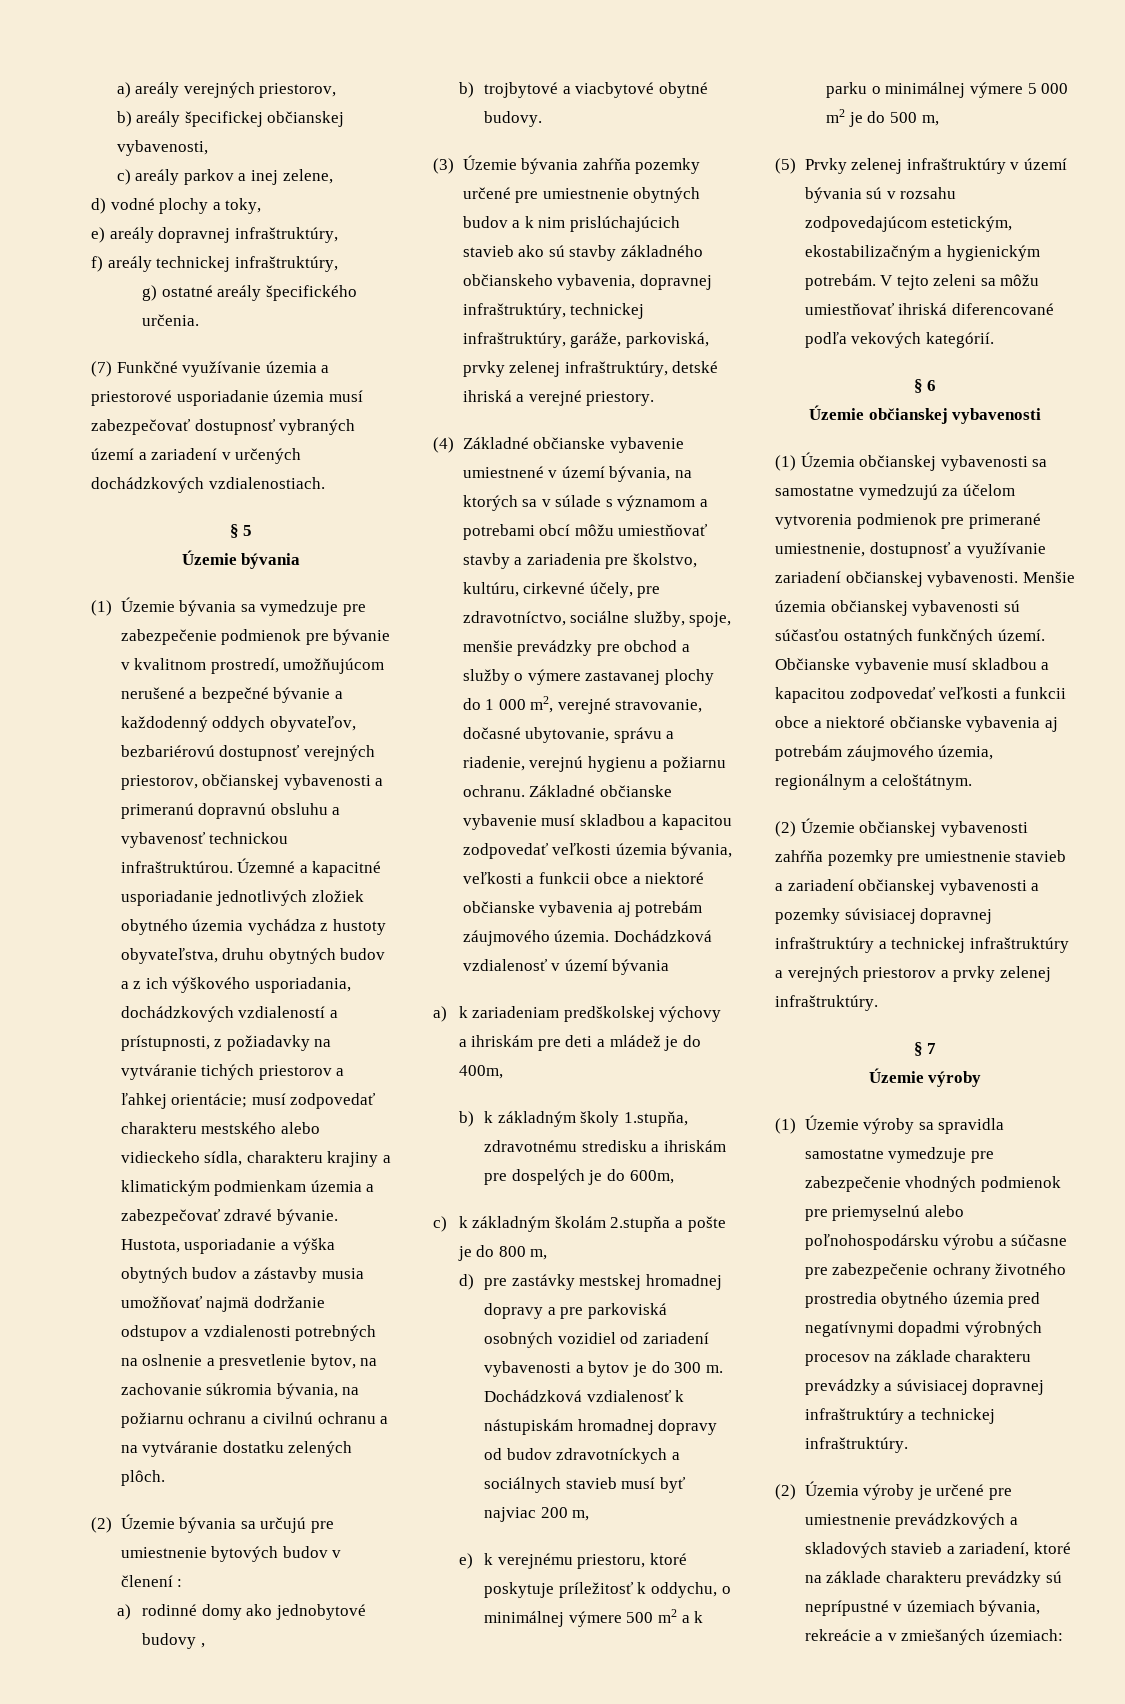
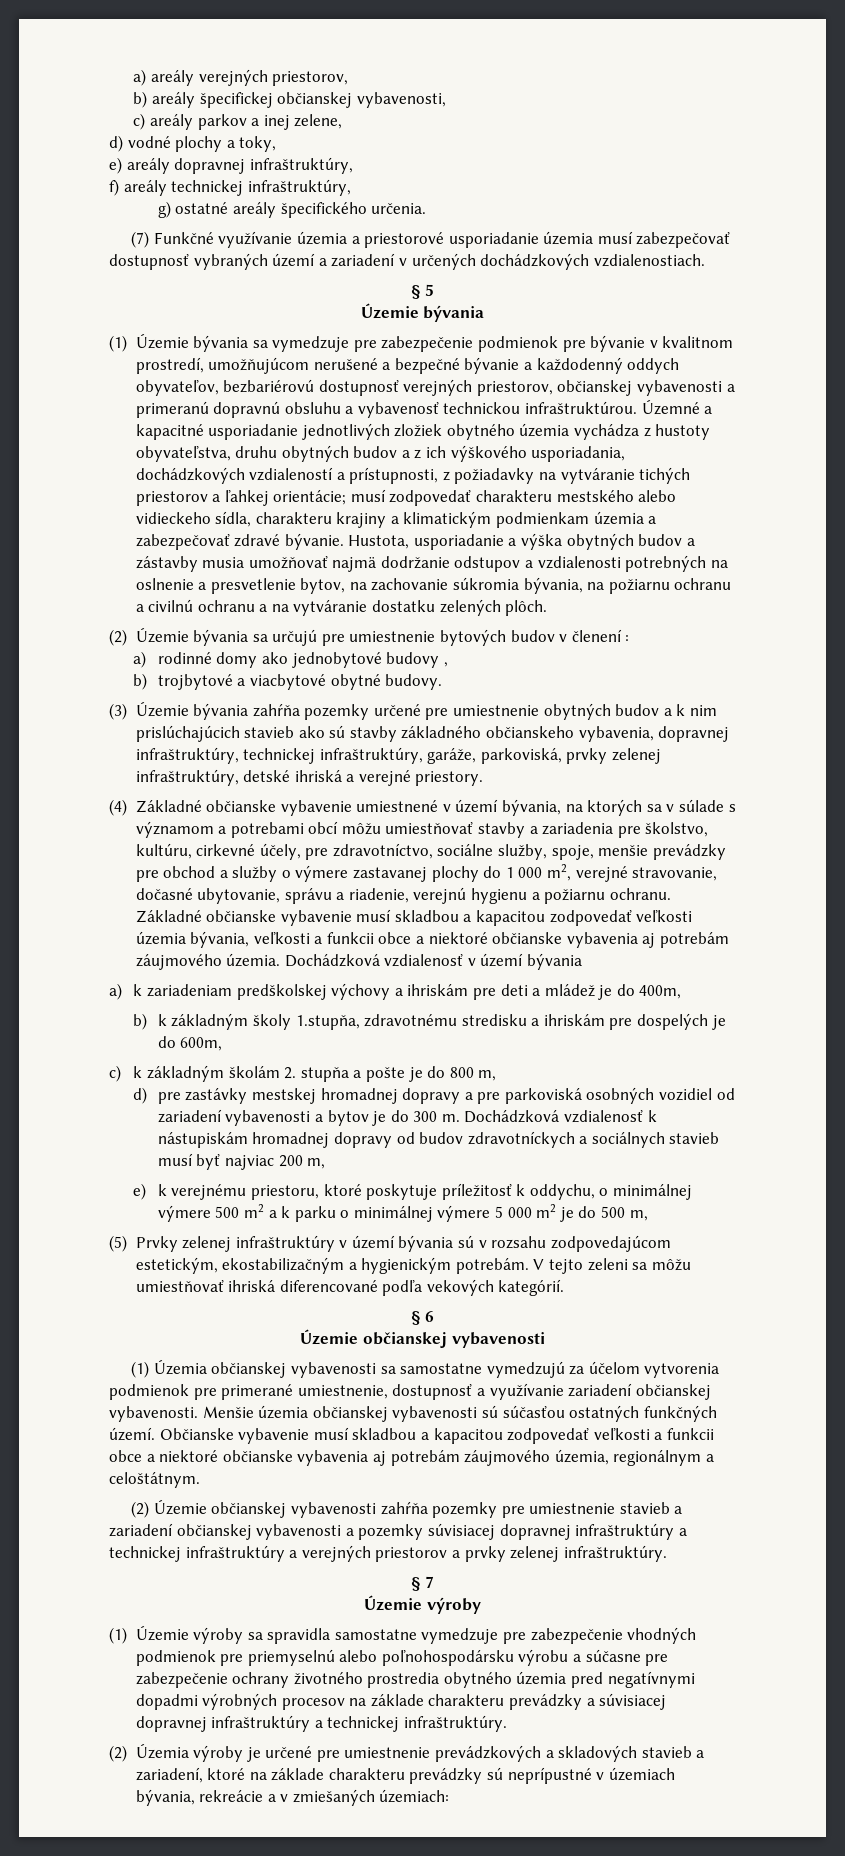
- c) k základným školám 2.stupňa a pošte je do 800 m,
+ c) k základným školám 2. stupňa a pošte je do 800 m,

